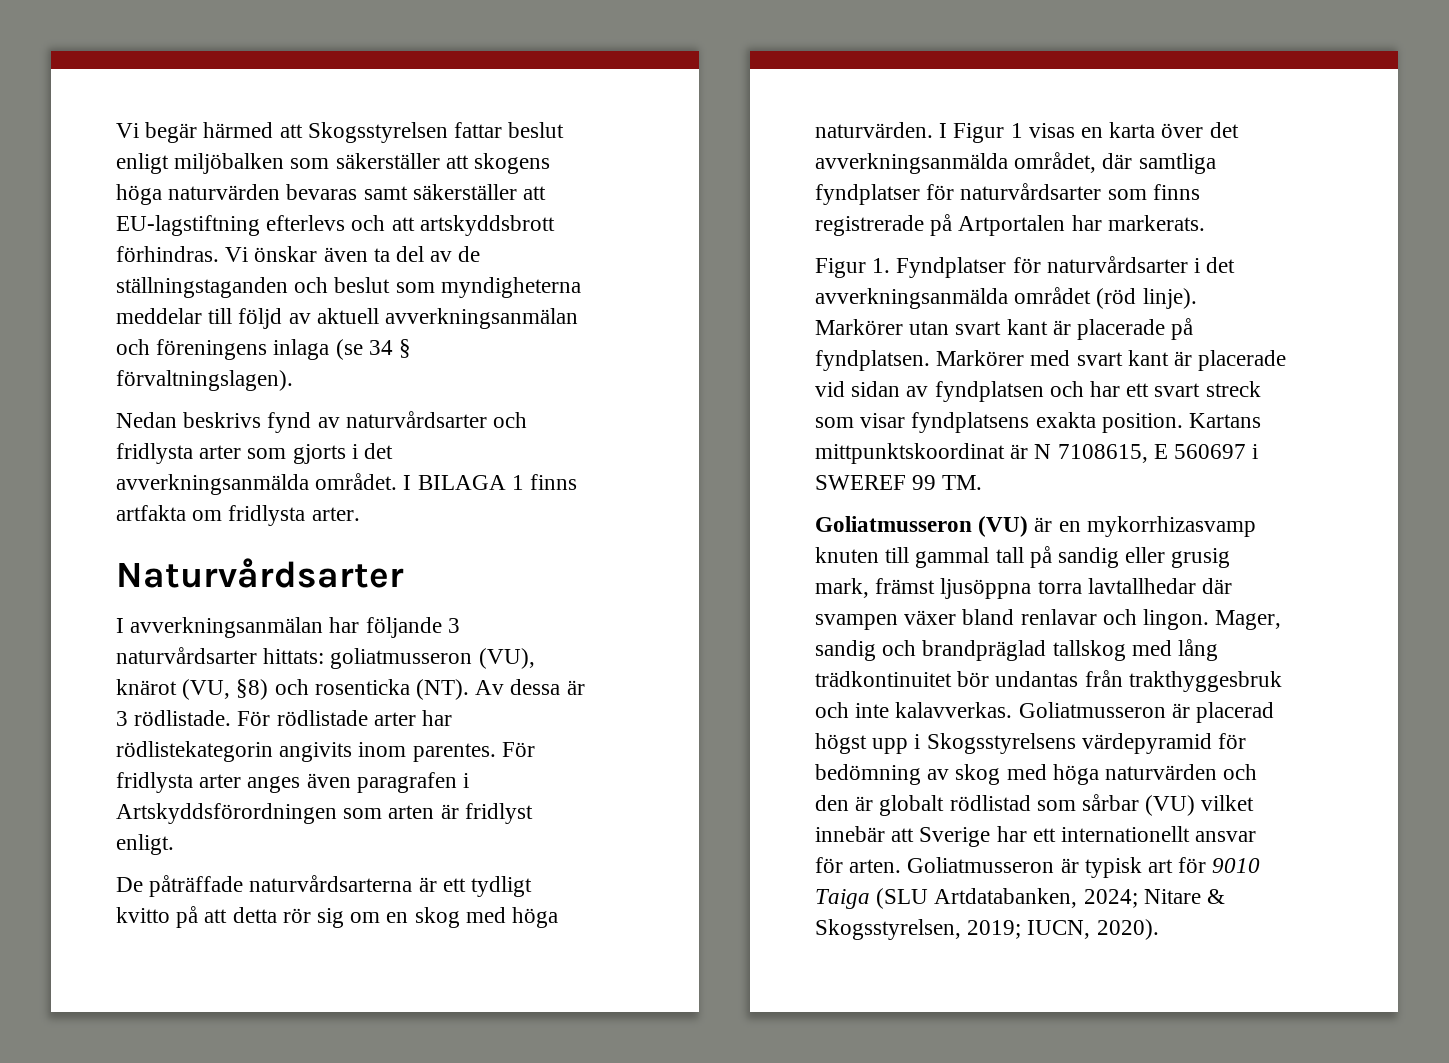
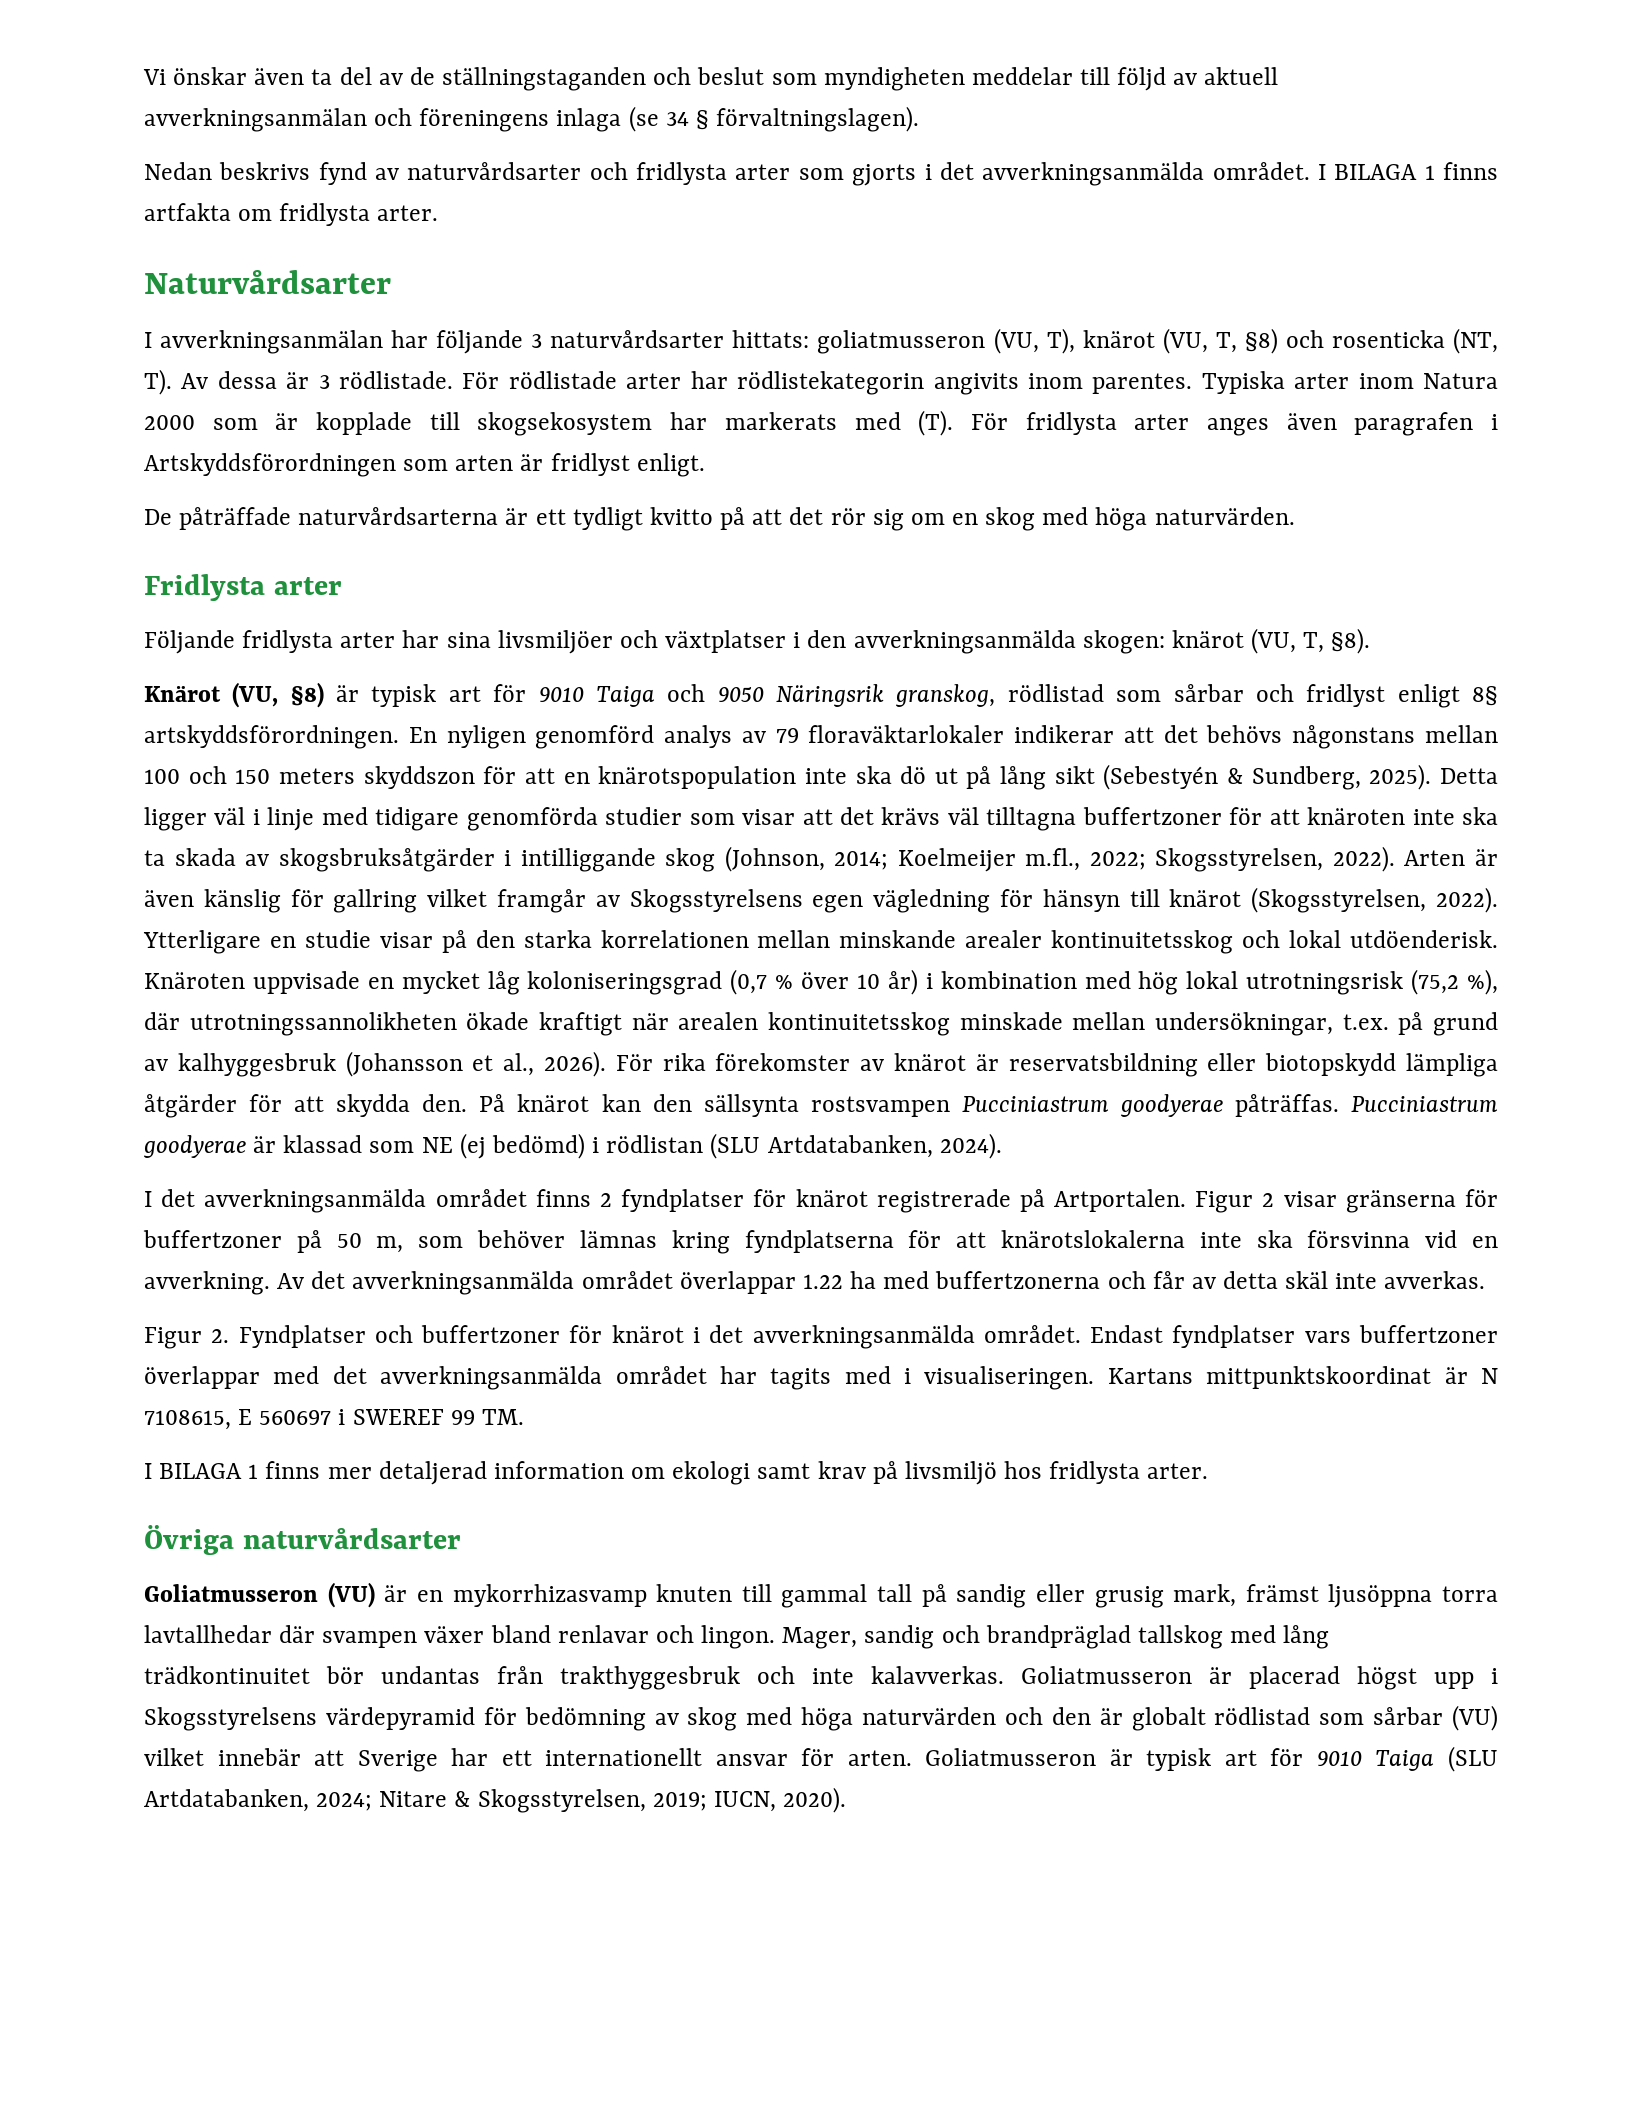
- Vi begär härmed att Skogsstyrelsen fattar beslut enligt miljöbalken som säkerställer att skogens höga naturvärden bevaras samt säkerställer att EU-lagstiftning efterlevs och att artskyddsbrott förhindras. Vi önskar även ta del av de ställningstaganden och beslut som myndigheterna meddelar till följd av aktuell avverkningsanmälan och föreningens inlaga (se 34 § förvaltningslagen).
+ Vi önskar även ta del av de ställningstaganden och beslut som myndigheten meddelar till följd av aktuell avverkningsanmälan och föreningens inlaga (se 34 § förvaltningslagen).
- I avverkningsanmälan har följande 3 naturvårdsarter hittats: goliatmusseron (VU), knärot (VU, §8) och rosenticka (NT). Av dessa är 3 rödlistade.
+ I avverkningsanmälan har följande 3 naturvårdsarter hittats: goliatmusseron (VU, T), knärot (VU, T, §8) och rosenticka (NT, T). Av dessa är 3 rödlistade.
- För fridlysta arter anges även paragrafen i Artskyddsförordningen som arten är fridlyst enligt.
+ Typiska arter inom Natura 2000 som är kopplade till skogsekosystem har markerats med (T). För fridlysta arter anges även paragrafen i Artskyddsförordningen som arten är fridlyst enligt.
- De påträffade naturvårdsarterna är ett tydligt kvitto på att detta rör sig om en skog med höga naturvärden. I Figur 1 visas en karta över det avverkningsanmälda området, där samtliga fyndplatser för naturvårdsarter som finns registrerade på Artportalen har markerats.
- Figur 1. Fyndplatser för naturvårdsarter i det avverkningsanmälda området (röd linje). Markörer utan svart kant är placerade på fyndplatsen. Markörer med svart kant är placerade vid sidan av fyndplatsen och har ett svart streck som visar fyndplatsens exakta position.
+ De påträffade naturvårdsarterna är ett tydligt kvitto på att det rör sig om en skog med höga naturvärden.
+ Fridlysta arter
+ Följande fridlysta arter har sina livsmiljöer och växtplatser i den avverkningsanmälda skogen: knärot (VU, T, §8).
+ Knärot (VU, §8) är typisk art för 9010 Taiga och 9050 Näringsrik granskog, rödlistad som sårbar och fridlyst enligt 8§ artskyddsförordningen. En nyligen genomförd analys av 79 floraväktarlokaler indikerar att det behövs någonstans mellan 100 och 150 meters skyddszon för att en knärotspopulation inte ska dö ut på lång sikt (Sebestyén & Sundberg, 2025). Detta ligger väl i linje med tidigare genomförda studier som visar att det krävs väl tilltagna buffertzoner för att knäroten inte ska ta skada av skogsbruksåtgärder i intilliggande skog (Johnson, 2014; Koelmeijer m.fl., 2022; Skogsstyrelsen, 2022). Arten är även känslig för gallring vilket framgår av Skogsstyrelsens egen vägledning för hänsyn till knärot (Skogsstyrelsen, 2022). Ytterligare en studie visar på den starka korrelationen mellan minskande arealer kontinuitetsskog och lokal utdöenderisk. Knäroten uppvisade en mycket låg koloniseringsgrad (0,7 % över 10 år) i kombination med hög lokal utrotningsrisk (75,2 %), där utrotningssannolikheten ökade kraftigt när arealen kontinuitetsskog minskade mellan undersökningar, t.ex. på grund av kalhyggesbruk (Johansson et al., 2026). För rika förekomster av knärot är reservatsbildning eller biotopskydd lämpliga åtgärder för att skydda den. På knärot kan den sällsynta rostsvampen Pucciniastrum goodyerae påträffas. Pucciniastrum goodyerae är klassad som NE (ej bedömd) i rödlistan (SLU Artdatabanken, 2024).
+ I det avverkningsanmälda området finns 2 fyndplatser för knärot registrerade på Artportalen. Figur 2 visar gränserna för buffertzoner på 50 m, som behöver lämnas kring fyndplatserna för att knärotslokalerna inte ska försvinna vid en avverkning. Av det avverkningsanmälda området överlappar 1.22 ha med buffertzonerna och får av detta skäl inte avverkas.
+ Figur 2. Fyndplatser och buffertzoner för knärot i det avverkningsanmälda området. Endast fyndplatser vars buffertzoner överlappar med det avverkningsanmälda området har tagits med i visualiseringen.
+ I BILAGA 1 finns mer detaljerad information om ekologi samt krav på livsmiljö hos fridlysta arter.
+ Övriga naturvårdsarter

